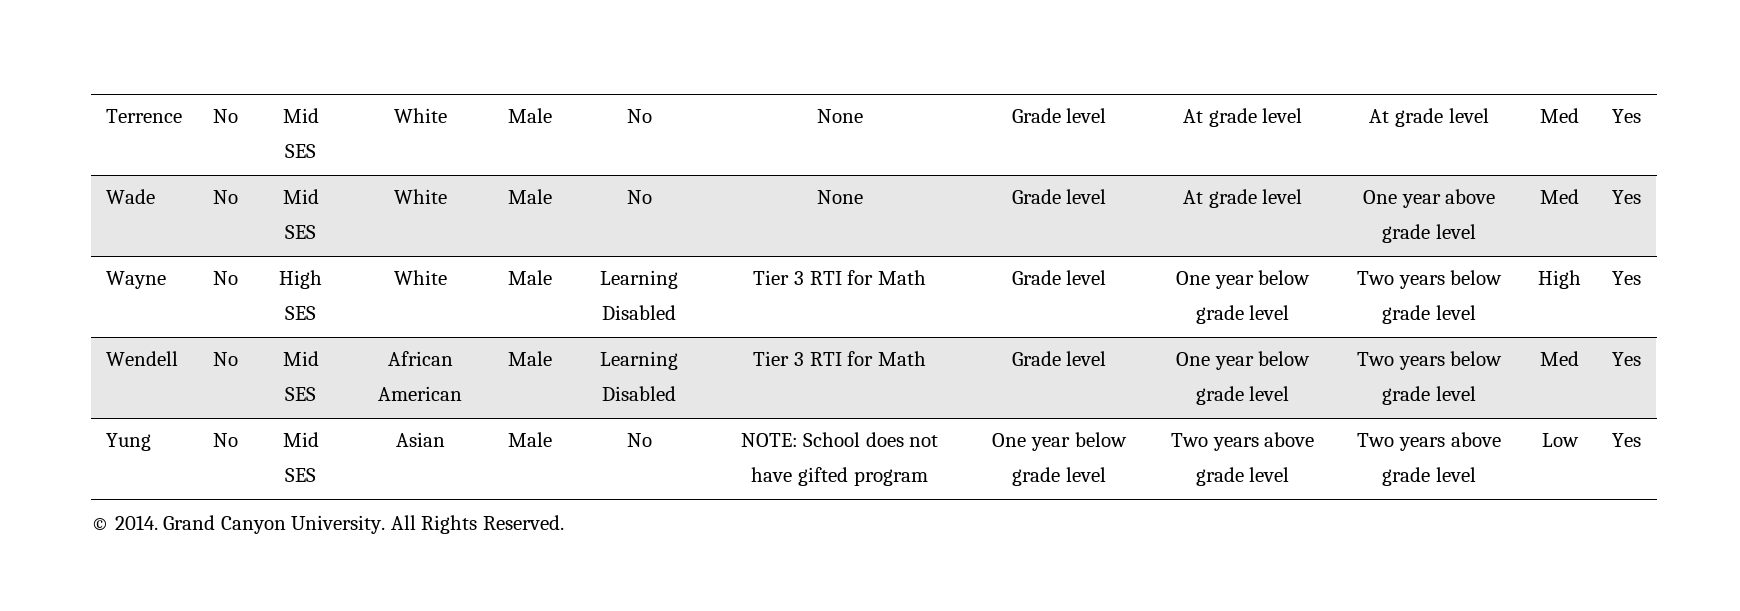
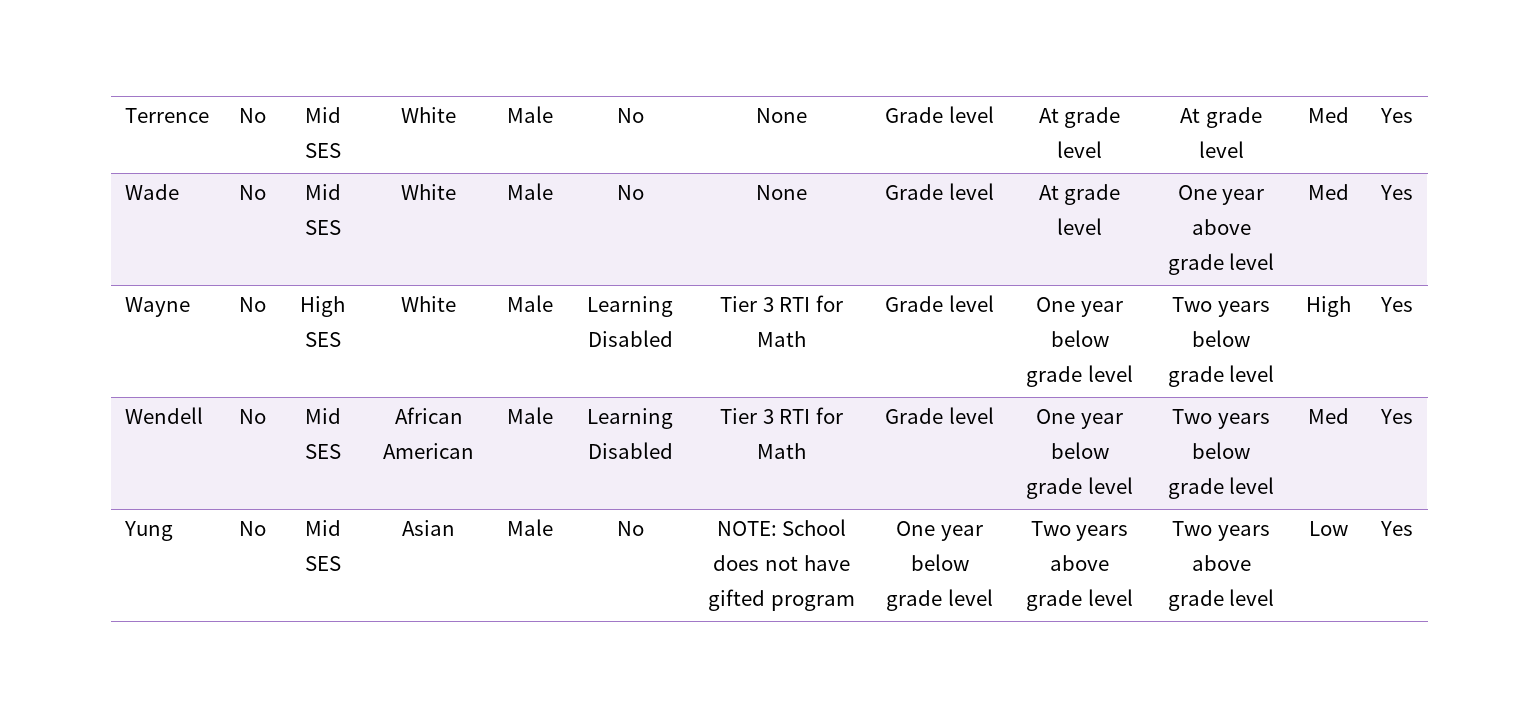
- © 2014. Grand Canyon University. All Rights Reserved.

